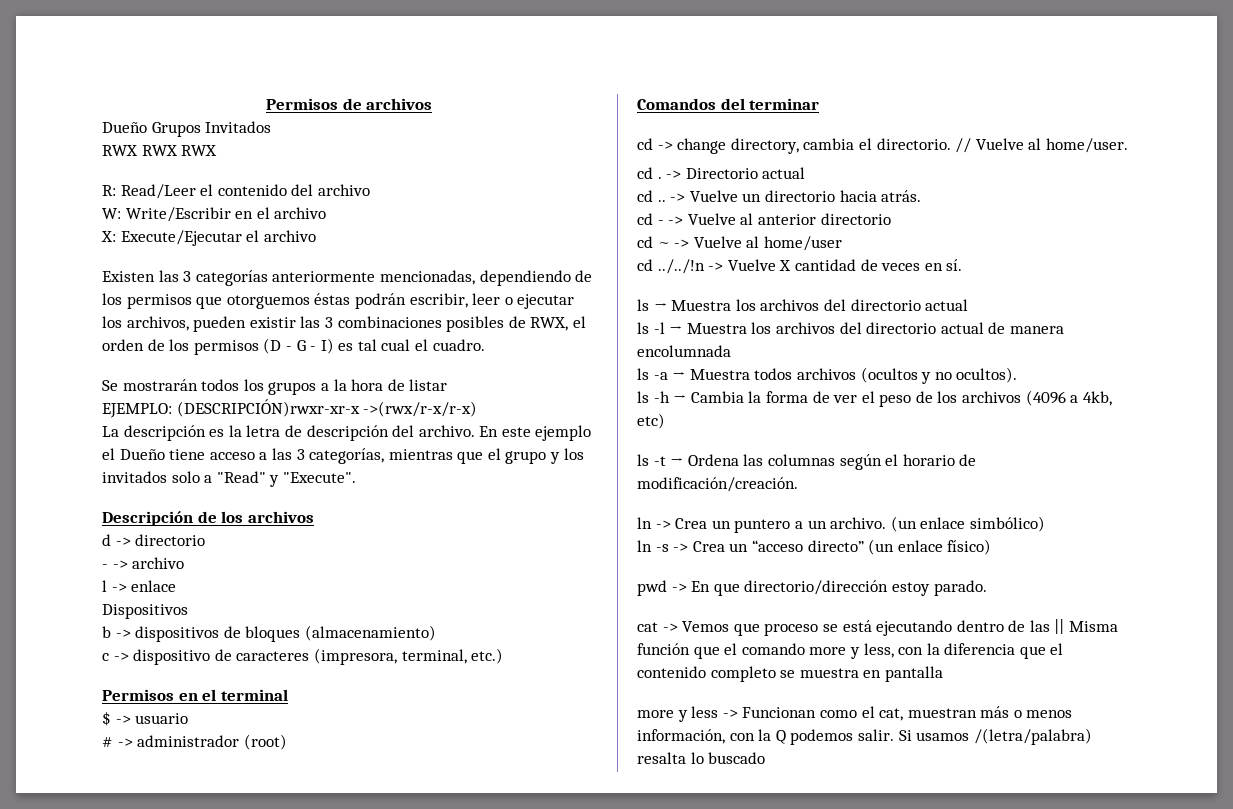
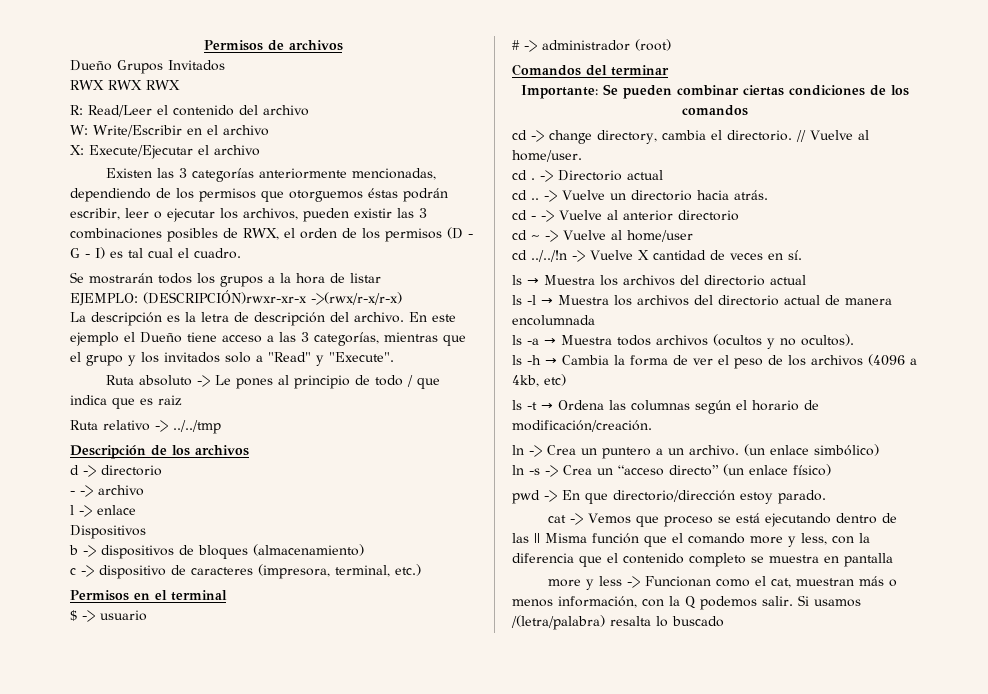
+ Ruta absoluto -> Le pones al principio de todo / que indica que es raiz
+ Ruta relativo -> ../../tmp
+ Importante: Se pueden combinar ciertas condiciones de los comandos

